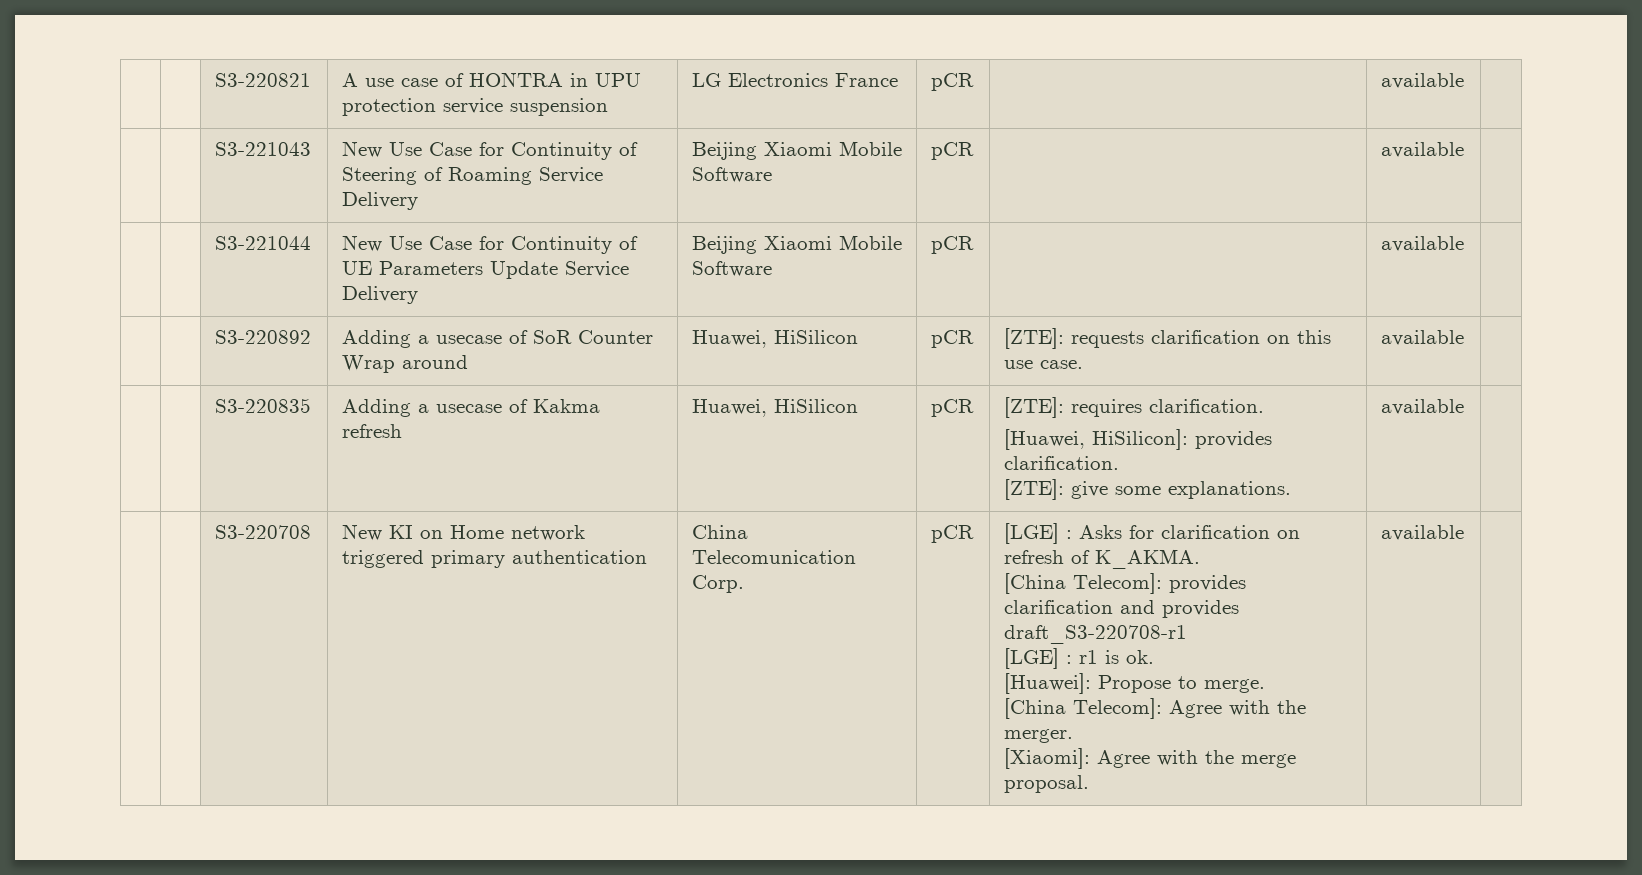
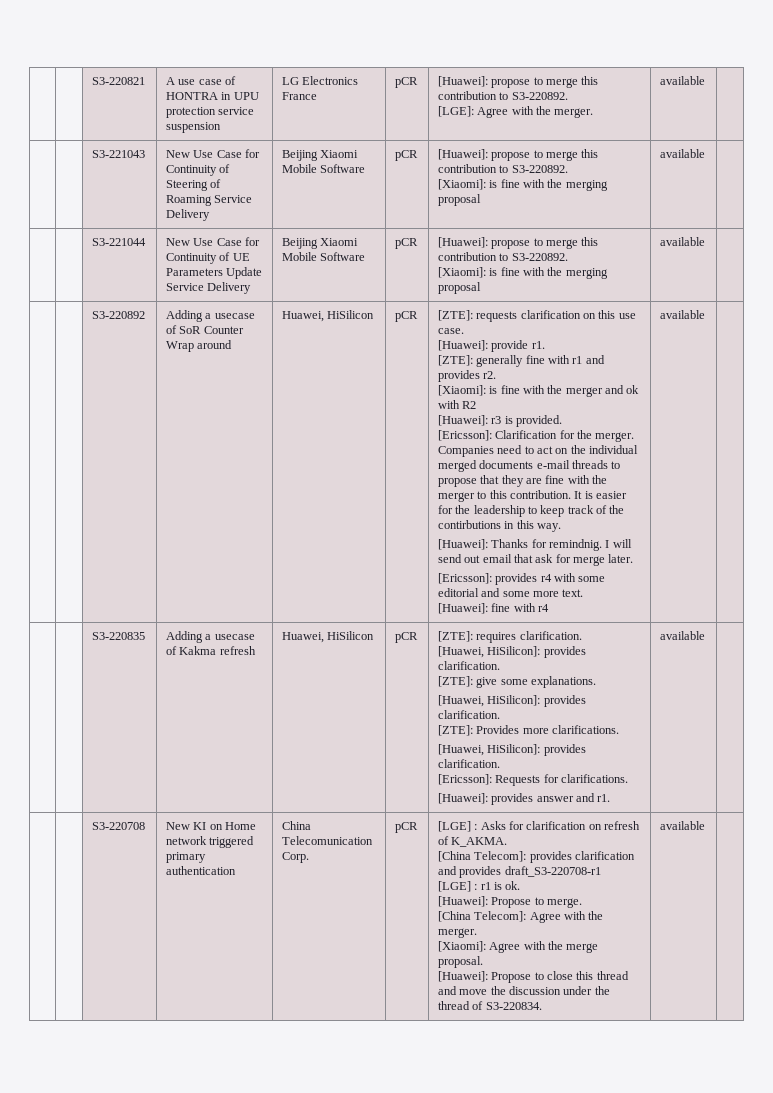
- | | S3-220821 | A use case of HONTRA in UPU protection service suspension | LG Electronics France | pCR | | available |
+ | | S3-220821 | A use case of HONTRA in UPU protection service suspension | LG Electronics France | pCR | [Huawei]: propose to merge this contribution to S3-220892.
+ [LGE]: Agree with the merger. | available |
- | | S3-221043 | New Use Case for Continuity of Steering of Roaming Service Delivery | Beijing Xiaomi Mobile Software | pCR | | available |
+ | | S3-221043 | New Use Case for Continuity of Steering of Roaming Service Delivery | Beijing Xiaomi Mobile Software | pCR | [Huawei]: propose to merge this contribution to S3-220892.
+ [Xiaomi]: is fine with the merging proposal | available |
- | | S3-221044 | New Use Case for Continuity of UE Parameters Update Service Delivery | Beijing Xiaomi Mobile Software | pCR | | available |
+ | | S3-221044 | New Use Case for Continuity of UE Parameters Update Service Delivery | Beijing Xiaomi Mobile Software | pCR | [Huawei]: propose to merge this contribution to S3-220892.
+ [Xiaomi]: is fine with the merging proposal | available |
+ [Huawei]: provide r1.
+ [ZTE]: generally fine with r1 and provides r2.
+ [Xiaomi]: is fine with the merger and ok with R2
+ [Huawei]: r3 is provided.
+ [Ericsson]: Clarification for the merger. Companies need to act on the individual merged documents e-mail threads to propose that they are fine with the merger to this contribution. It is easier for the leadership to keep track of the contirbutions in this way.
+ [Huawei]: Thanks for remindnig. I will send out email that ask for merge later.
+ [Ericsson]: provides r4 with some editorial and some more text.
+ [Huawei]: fine with r4
  [ZTE]: give some explanations.
+ [Huawei, HiSilicon]: provides clarification.
+ [ZTE]: Provides more clarifications.
+ [Huawei, HiSilicon]: provides clarification.
+ [Ericsson]: Requests for clarifications.
+ [Huawei]: provides answer and r1.
+ [Huawei]: Propose to close this thread and move the discussion under the thread of S3-220834.

